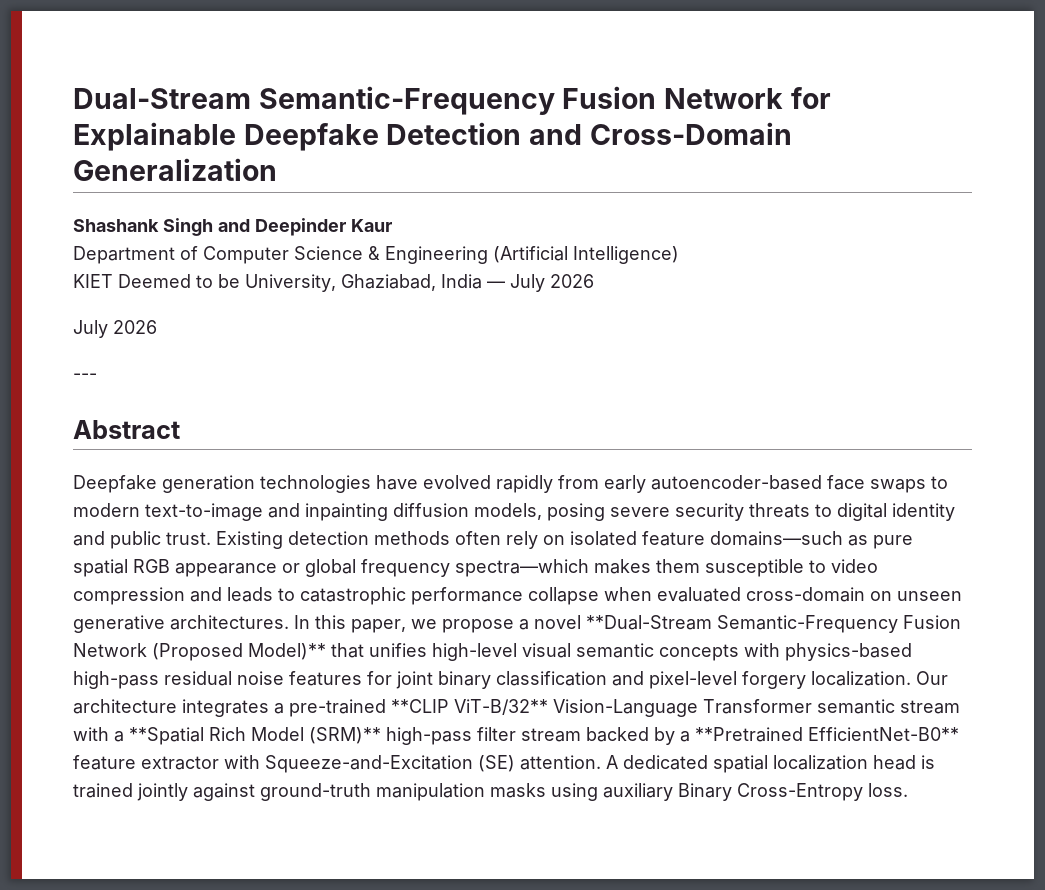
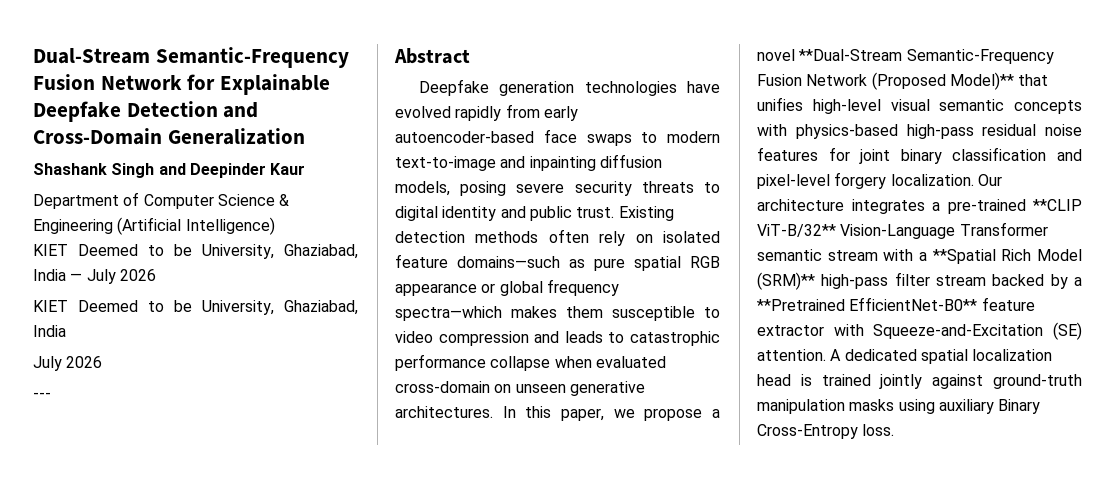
  KIET Deemed to be University, Ghaziabad, India — July 2026
+ KIET Deemed to be University, Ghaziabad, India

